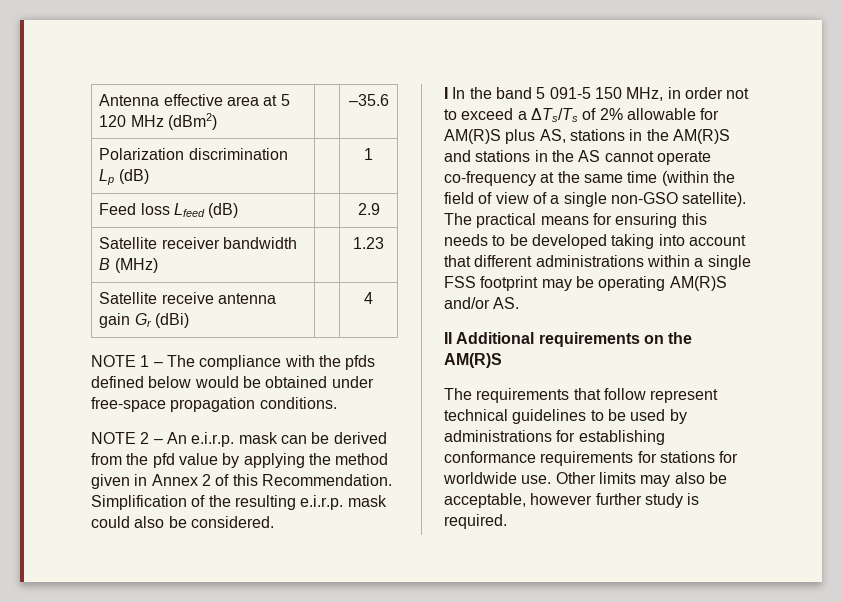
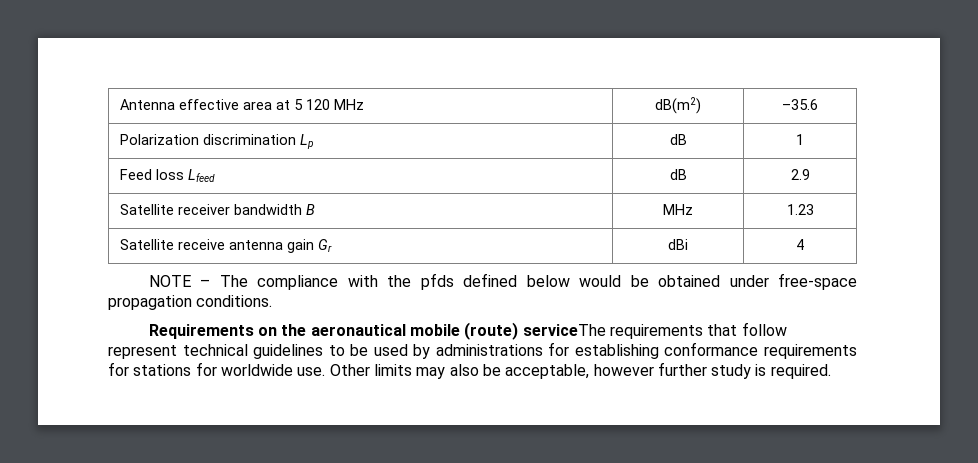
- Antenna effective area at 5 120 MHz (dBm2) | | –35.6
+ Antenna effective area at 5 120 MHz | dB(m2) | –35.6
- Polarization discrimination Lp (dB) | | 1
+ Polarization discrimination Lp | dB | 1
- Feed loss Lfeed (dB) | | 2.9
+ Feed loss Lfeed | dB | 2.9
- Satellite receiver bandwidth B (MHz) | | 1.23
+ Satellite receiver bandwidth B | MHz | 1.23
- Satellite receive antenna gain Gr (dBi) | | 4
+ Satellite receive antenna gain Gr | dBi | 4
- NOTE 1 – The compliance with the pfds defined below would be obtained under free-space propagation conditions.
+ NOTE – The compliance with the pfds defined below would be obtained under free-space propagation conditions.
- NOTE 2 – An e.i.r.p. mask can be derived from the pfd value by applying the method given in Annex 2 of this Recommendation. Simplification of the resulting e.i.r.p. mask could also be considered.
- I In the band 5 091-5 150 MHz, in order not to exceed a ΔTs/Ts of 2% allowable for AM(R)S plus AS, stations in the AM(R)S and stations in the AS cannot operate co-frequency at the same time (within the field of view of a single non-GSO satellite). The practical means for ensuring this needs to be developed taking into account that different administrations within a single FSS footprint may be operating AM(R)S and/or AS.
- II Additional requirements on the AM(R)S
- The requirements that follow represent technical guidelines to be used by administrations for establishing conformance requirements for stations for worldwide use.
+ Requirements on the aeronautical mobile (route) serviceThe requirements that follow represent technical guidelines to be used by administrations for establishing conformance requirements for stations for worldwide use.

